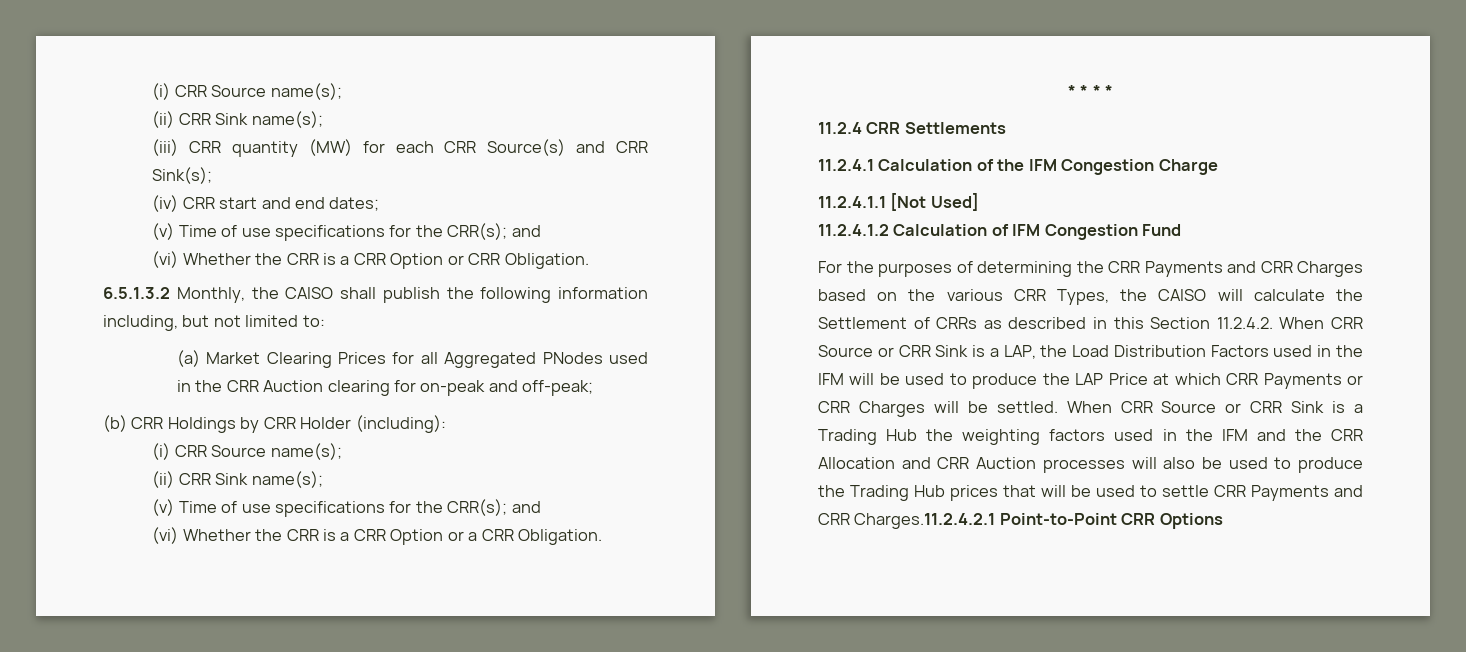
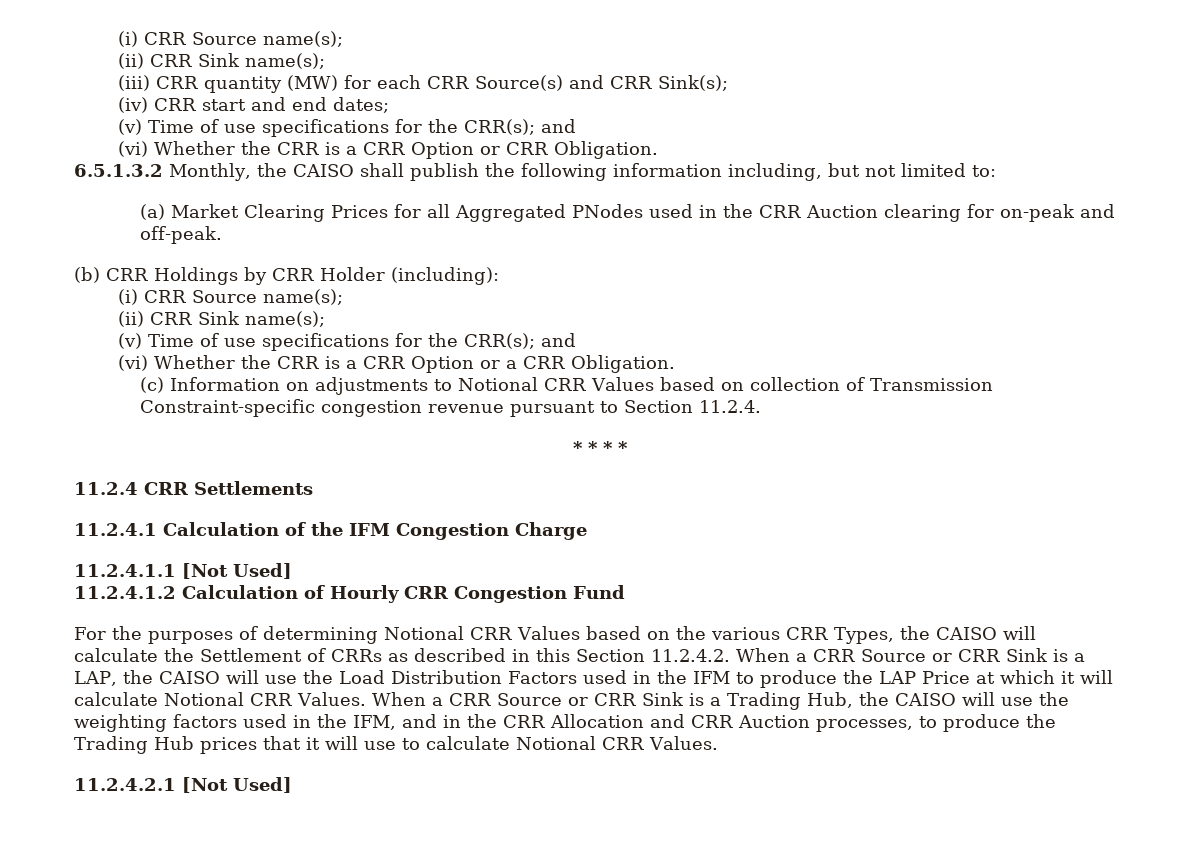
- (a) Market Clearing Prices for all Aggregated PNodes used in the CRR Auction clearing for on-peak and off-peak;
+ (a) Market Clearing Prices for all Aggregated PNodes used in the CRR Auction clearing for on-peak and off-peak.
+ (c) Information on adjustments to Notional CRR Values based on collection of Transmission Constraint-specific congestion revenue pursuant to Section 11.2.4.
- 11.2.4.1.2 Calculation of IFM Congestion Fund
+ 11.2.4.1.2 Calculation of Hourly CRR Congestion Fund
- For the purposes of determining the CRR Payments and CRR Charges based on the various CRR Types, the CAISO will calculate the Settlement of CRRs as described in this Section 11.2.4.2. When CRR Source or CRR Sink is a LAP, the Load Distribution Factors used in the IFM will be used to produce the LAP Price at which CRR Payments or CRR Charges will be settled. When CRR Source or CRR Sink is a Trading Hub the weighting factors used in the IFM and the CRR Allocation and CRR Auction processes will also be used to produce the Trading Hub prices that will be used to settle CRR Payments and CRR Charges.11.2.4.2.1 Point-to-Point CRR Options
+ For the purposes of determining Notional CRR Values based on the various CRR Types, the CAISO will calculate the Settlement of CRRs as described in this Section 11.2.4.2. When a CRR Source or CRR Sink is a LAP, the CAISO will use the Load Distribution Factors used in the IFM to produce the LAP Price at which it will calculate Notional CRR Values. When a CRR Source or CRR Sink is a Trading Hub, the CAISO will use the weighting factors used in the IFM, and in the CRR Allocation and CRR Auction processes, to produce the Trading Hub prices that it will use to calculate Notional CRR Values.
+ 11.2.4.2.1 [Not Used]

